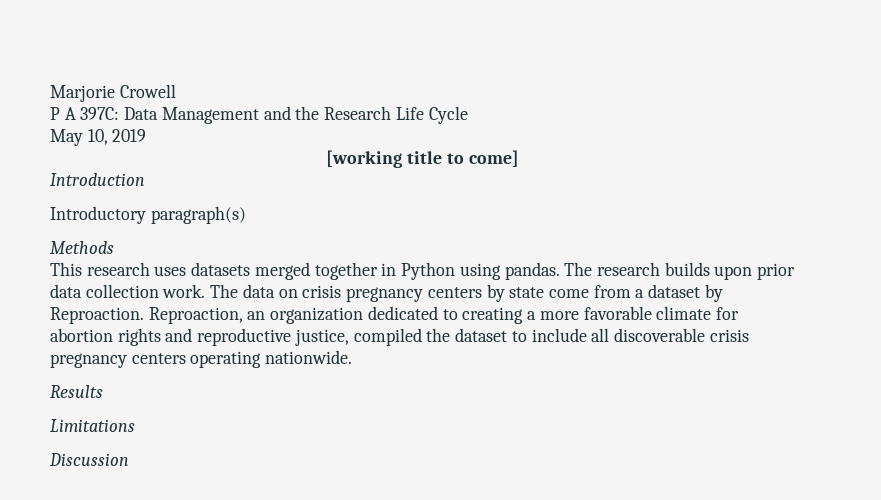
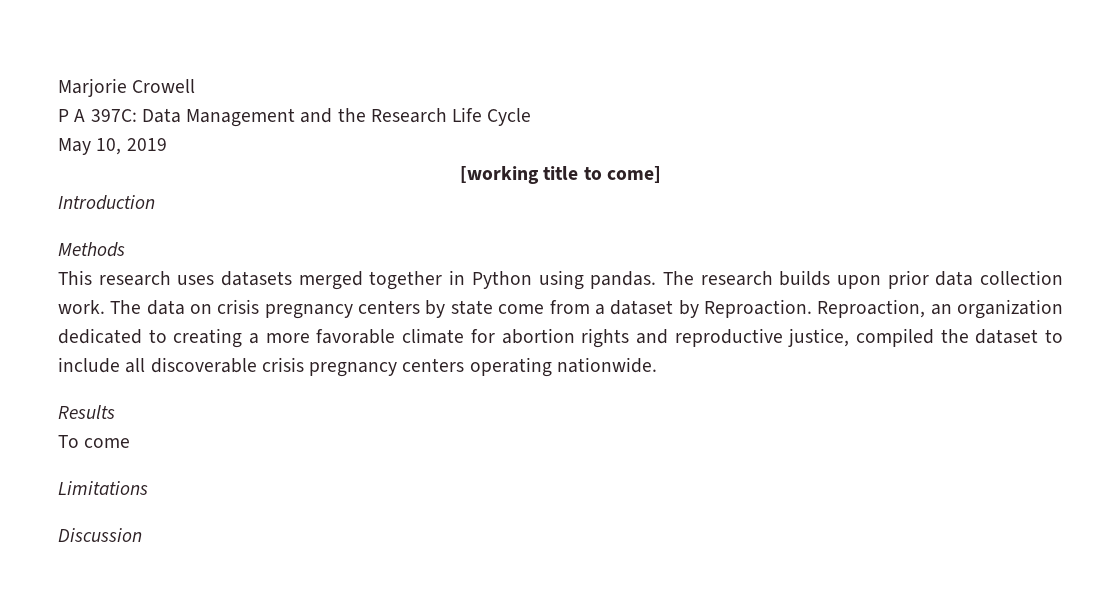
- Introductory paragraph(s)
+ To come

